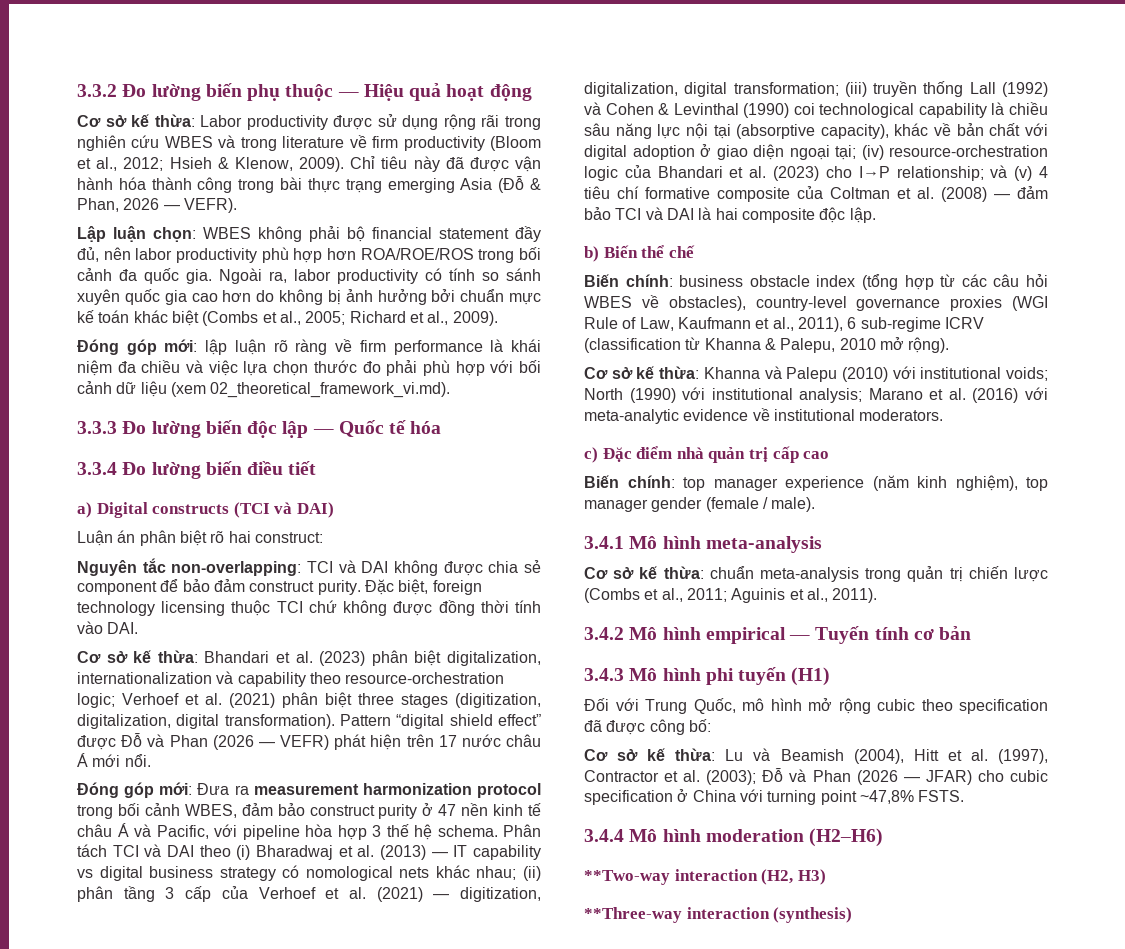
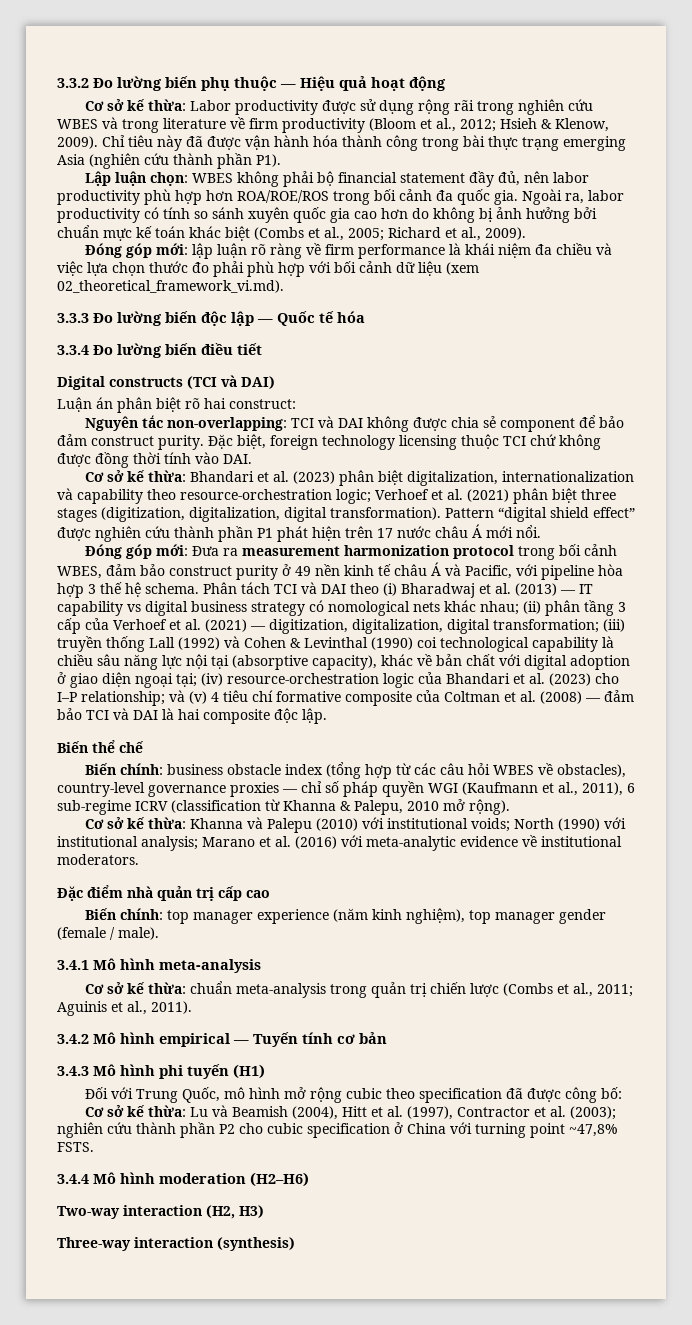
- Chỉ tiêu này đã được vận hành hóa thành công trong bài thực trạng emerging Asia (Đỗ & Phan, 2026 — VEFR).
+ Chỉ tiêu này đã được vận hành hóa thành công trong bài thực trạng emerging Asia (nghiên cứu thành phần P1).
- a) Digital constructs (TCI và DAI)
+ Digital constructs (TCI và DAI)
- Pattern “digital shield effect” được Đỗ và Phan (2026 — VEFR) phát hiện trên 17 nước châu Á mới nổi.
+ Pattern “digital shield effect” được nghiên cứu thành phần P1 phát hiện trên 17 nước châu Á mới nổi.
- Đóng góp mới: Đưa ra measurement harmonization protocol trong bối cảnh WBES, đảm bảo construct purity ở 47 nền kinh tế châu Á và Pacific, với pipeline hòa hợp 3 thế hệ schema.
+ Đóng góp mới: Đưa ra measurement harmonization protocol trong bối cảnh WBES, đảm bảo construct purity ở 49 nền kinh tế châu Á và Pacific, với pipeline hòa hợp 3 thế hệ schema.
- (iv) resource-orchestration logic của Bhandari et al. (2023) cho I→P relationship;
+ (iv) resource-orchestration logic của Bhandari et al. (2023) cho I–P relationship;
- b) Biến thể chế
+ Biến thể chế
- Biến chính: business obstacle index (tổng hợp từ các câu hỏi WBES về obstacles), country-level governance proxies (WGI Rule of Law, Kaufmann et al., 2011), 6 sub-regime ICRV (classification từ Khanna & Palepu, 2010 mở rộng).
+ Biến chính: business obstacle index (tổng hợp từ các câu hỏi WBES về obstacles), country-level governance proxies — chỉ số pháp quyền WGI (Kaufmann et al., 2011), 6 sub-regime ICRV (classification từ Khanna & Palepu, 2010 mở rộng).
- c) Đặc điểm nhà quản trị cấp cao
+ Đặc điểm nhà quản trị cấp cao
- Cơ sở kế thừa: Lu và Beamish (2004), Hitt et al. (1997), Contractor et al. (2003); Đỗ và Phan (2026 — JFAR) cho cubic specification ở China với turning point ~47,8% FSTS.
+ Cơ sở kế thừa: Lu và Beamish (2004), Hitt et al. (1997), Contractor et al. (2003); nghiên cứu thành phần P2 cho cubic specification ở China với turning point ~47,8% FSTS.
- **Two-way interaction (H2, H3)
+ Two-way interaction (H2, H3)
- **Three-way interaction (synthesis)
+ Three-way interaction (synthesis)

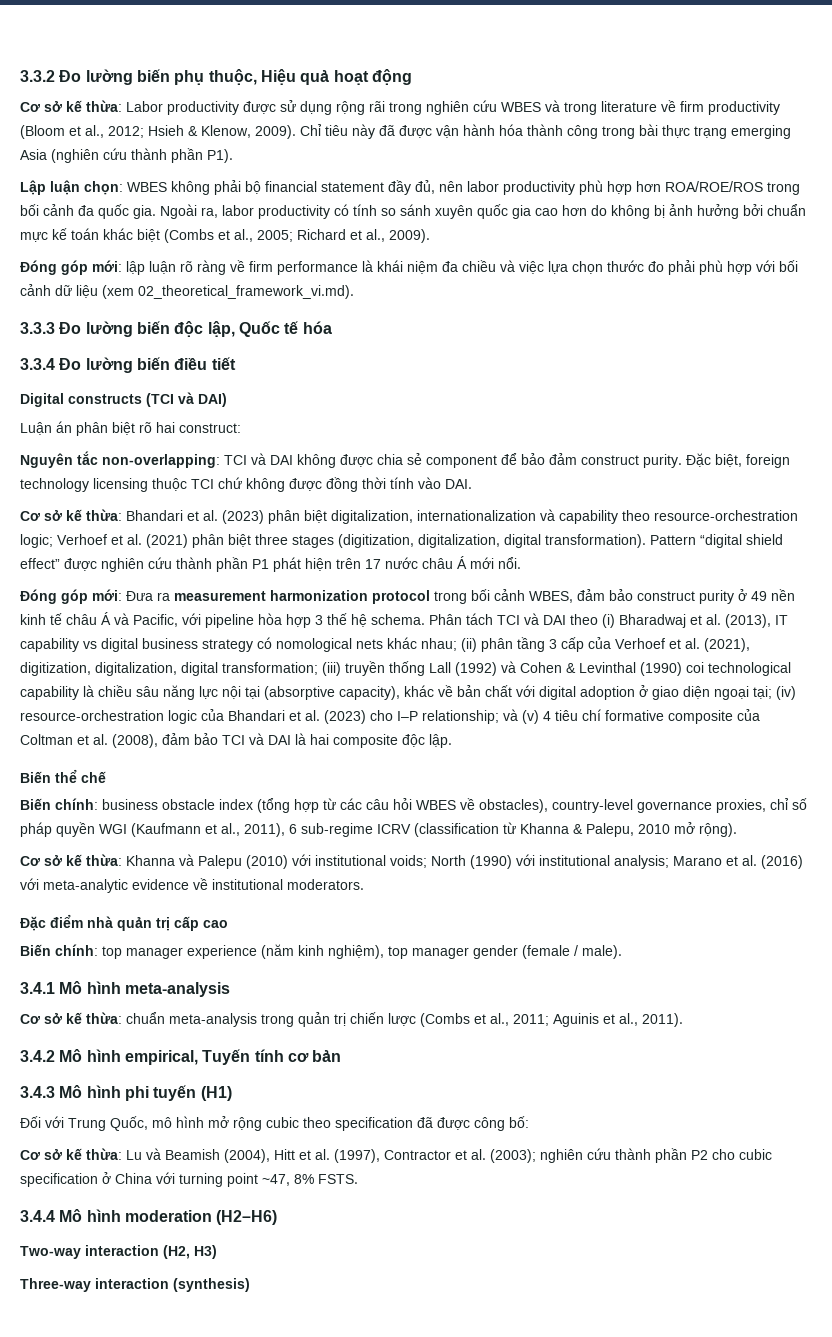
- 3.3.2 Đo lường biến phụ thuộc — Hiệu quả hoạt động
+ 3.3.2 Đo lường biến phụ thuộc, Hiệu quả hoạt động
- 3.3.3 Đo lường biến độc lập — Quốc tế hóa
+ 3.3.3 Đo lường biến độc lập, Quốc tế hóa
- Phân tách TCI và DAI theo (i) Bharadwaj et al. (2013) — IT capability vs digital business strategy có nomological nets khác nhau;
+ Phân tách TCI và DAI theo (i) Bharadwaj et al. (2013), IT capability vs digital business strategy có nomological nets khác nhau;
- (ii) phân tầng 3 cấp của Verhoef et al. (2021) — digitization, digitalization, digital transformation;
+ (ii) phân tầng 3 cấp của Verhoef et al. (2021), digitization, digitalization, digital transformation;
- và (v) 4 tiêu chí formative composite của Coltman et al. (2008) — đảm bảo TCI và DAI là hai composite độc lập.
+ và (v) 4 tiêu chí formative composite của Coltman et al. (2008), đảm bảo TCI và DAI là hai composite độc lập.
- Biến chính: business obstacle index (tổng hợp từ các câu hỏi WBES về obstacles), country-level governance proxies — chỉ số pháp quyền WGI (Kaufmann et al., 2011), 6 sub-regime ICRV (classification từ Khanna & Palepu, 2010 mở rộng).
+ Biến chính: business obstacle index (tổng hợp từ các câu hỏi WBES về obstacles), country-level governance proxies, chỉ số pháp quyền WGI (Kaufmann et al., 2011), 6 sub-regime ICRV (classification từ Khanna & Palepu, 2010 mở rộng).
- 3.4.2 Mô hình empirical — Tuyến tính cơ bản
+ 3.4.2 Mô hình empirical, Tuyến tính cơ bản
- Cơ sở kế thừa: Lu và Beamish (2004), Hitt et al. (1997), Contractor et al. (2003); nghiên cứu thành phần P2 cho cubic specification ở China với turning point ~47,8% FSTS.
+ Cơ sở kế thừa: Lu và Beamish (2004), Hitt et al. (1997), Contractor et al. (2003); nghiên cứu thành phần P2 cho cubic specification ở China với turning point ~47, 8% FSTS.

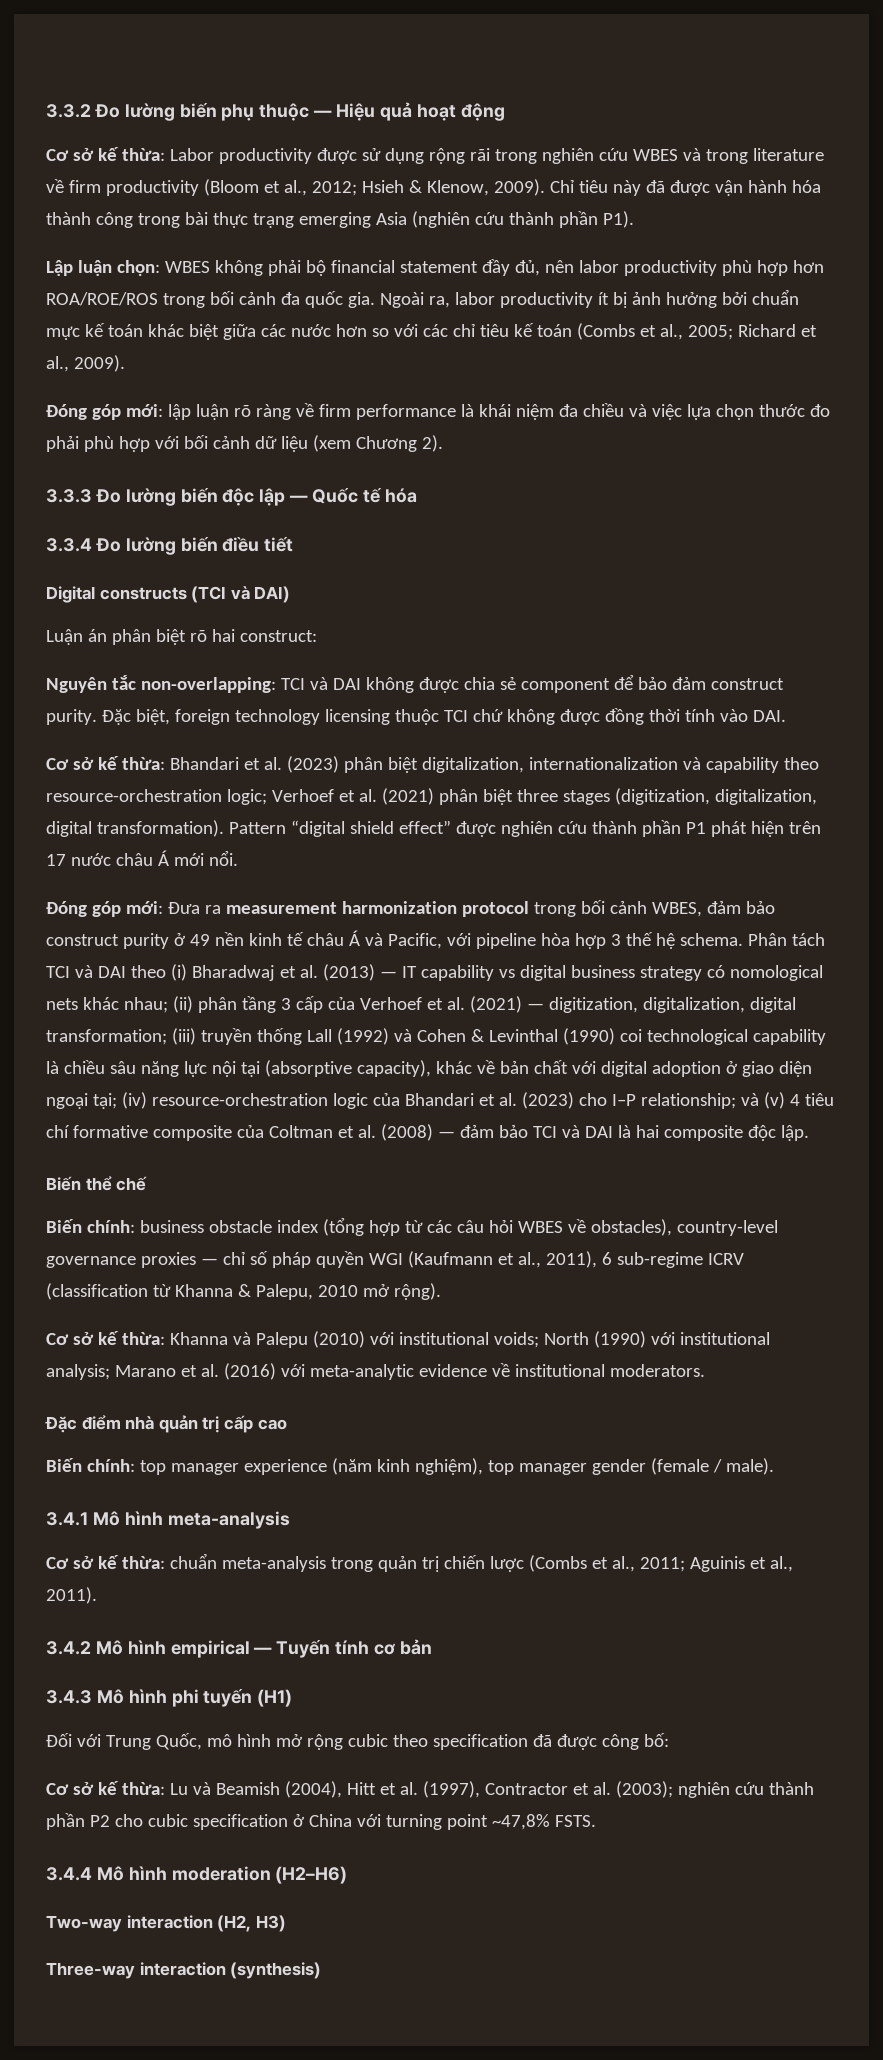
- 3.3.2 Đo lường biến phụ thuộc, Hiệu quả hoạt động
+ 3.3.2 Đo lường biến phụ thuộc — Hiệu quả hoạt động
- Ngoài ra, labor productivity có tính so sánh xuyên quốc gia cao hơn do không bị ảnh hưởng bởi chuẩn mực kế toán khác biệt (Combs et al., 2005; Richard et al., 2009).
+ Ngoài ra, labor productivity ít bị ảnh hưởng bởi chuẩn mực kế toán khác biệt giữa các nước hơn so với các chỉ tiêu kế toán (Combs et al., 2005; Richard et al., 2009).
- Đóng góp mới: lập luận rõ ràng về firm performance là khái niệm đa chiều và việc lựa chọn thước đo phải phù hợp với bối cảnh dữ liệu (xem 02_theoretical_framework_vi.md).
+ Đóng góp mới: lập luận rõ ràng về firm performance là khái niệm đa chiều và việc lựa chọn thước đo phải phù hợp với bối cảnh dữ liệu (xem Chương 2).
- 3.3.3 Đo lường biến độc lập, Quốc tế hóa
+ 3.3.3 Đo lường biến độc lập — Quốc tế hóa
- Phân tách TCI và DAI theo (i) Bharadwaj et al. (2013), IT capability vs digital business strategy có nomological nets khác nhau;
+ Phân tách TCI và DAI theo (i) Bharadwaj et al. (2013) — IT capability vs digital business strategy có nomological nets khác nhau;
- (ii) phân tầng 3 cấp của Verhoef et al. (2021), digitization, digitalization, digital transformation;
+ (ii) phân tầng 3 cấp của Verhoef et al. (2021) — digitization, digitalization, digital transformation;
- và (v) 4 tiêu chí formative composite của Coltman et al. (2008), đảm bảo TCI và DAI là hai composite độc lập.
+ và (v) 4 tiêu chí formative composite của Coltman et al. (2008) — đảm bảo TCI và DAI là hai composite độc lập.
- Biến chính: business obstacle index (tổng hợp từ các câu hỏi WBES về obstacles), country-level governance proxies, chỉ số pháp quyền WGI (Kaufmann et al., 2011), 6 sub-regime ICRV (classification từ Khanna & Palepu, 2010 mở rộng).
+ Biến chính: business obstacle index (tổng hợp từ các câu hỏi WBES về obstacles), country-level governance proxies — chỉ số pháp quyền WGI (Kaufmann et al., 2011), 6 sub-regime ICRV (classification từ Khanna & Palepu, 2010 mở rộng).
- 3.4.2 Mô hình empirical, Tuyến tính cơ bản
+ 3.4.2 Mô hình empirical — Tuyến tính cơ bản
- Cơ sở kế thừa: Lu và Beamish (2004), Hitt et al. (1997), Contractor et al. (2003); nghiên cứu thành phần P2 cho cubic specification ở China với turning point ~47, 8% FSTS.
+ Cơ sở kế thừa: Lu và Beamish (2004), Hitt et al. (1997), Contractor et al. (2003); nghiên cứu thành phần P2 cho cubic specification ở China với turning point ~47,8% FSTS.

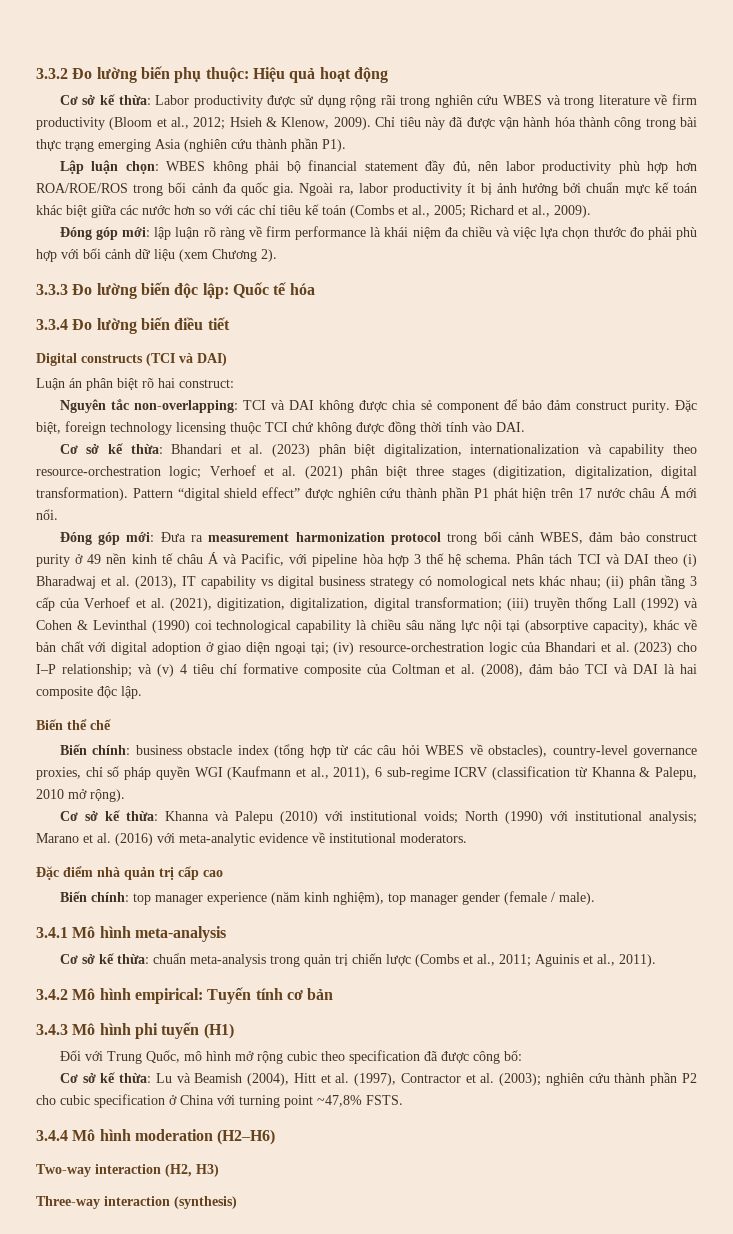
- 3.3.2 Đo lường biến phụ thuộc — Hiệu quả hoạt động
+ 3.3.2 Đo lường biến phụ thuộc: Hiệu quả hoạt động
- 3.3.3 Đo lường biến độc lập — Quốc tế hóa
+ 3.3.3 Đo lường biến độc lập: Quốc tế hóa
- Phân tách TCI và DAI theo (i) Bharadwaj et al. (2013) — IT capability vs digital business strategy có nomological nets khác nhau;
+ Phân tách TCI và DAI theo (i) Bharadwaj et al. (2013), IT capability vs digital business strategy có nomological nets khác nhau;
- (ii) phân tầng 3 cấp của Verhoef et al. (2021) — digitization, digitalization, digital transformation;
+ (ii) phân tầng 3 cấp của Verhoef et al. (2021), digitization, digitalization, digital transformation;
- và (v) 4 tiêu chí formative composite của Coltman et al. (2008) — đảm bảo TCI và DAI là hai composite độc lập.
+ và (v) 4 tiêu chí formative composite của Coltman et al. (2008), đảm bảo TCI và DAI là hai composite độc lập.
- Biến chính: business obstacle index (tổng hợp từ các câu hỏi WBES về obstacles), country-level governance proxies — chỉ số pháp quyền WGI (Kaufmann et al., 2011), 6 sub-regime ICRV (classification từ Khanna & Palepu, 2010 mở rộng).
+ Biến chính: business obstacle index (tổng hợp từ các câu hỏi WBES về obstacles), country-level governance proxies, chỉ số pháp quyền WGI (Kaufmann et al., 2011), 6 sub-regime ICRV (classification từ Khanna & Palepu, 2010 mở rộng).
- 3.4.2 Mô hình empirical — Tuyến tính cơ bản
+ 3.4.2 Mô hình empirical: Tuyến tính cơ bản

